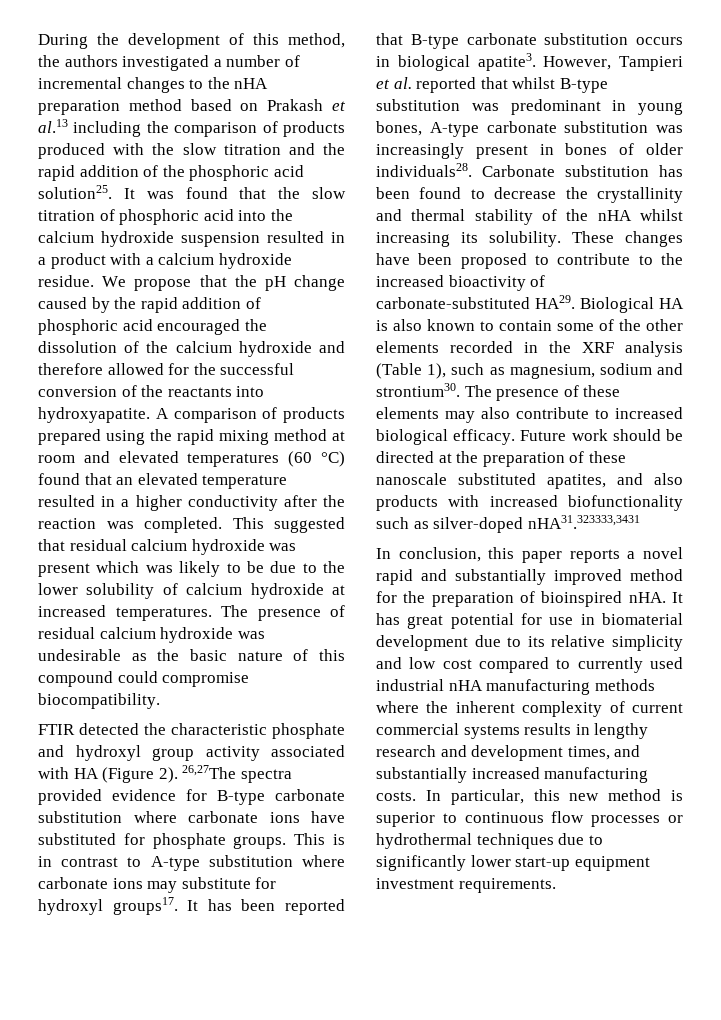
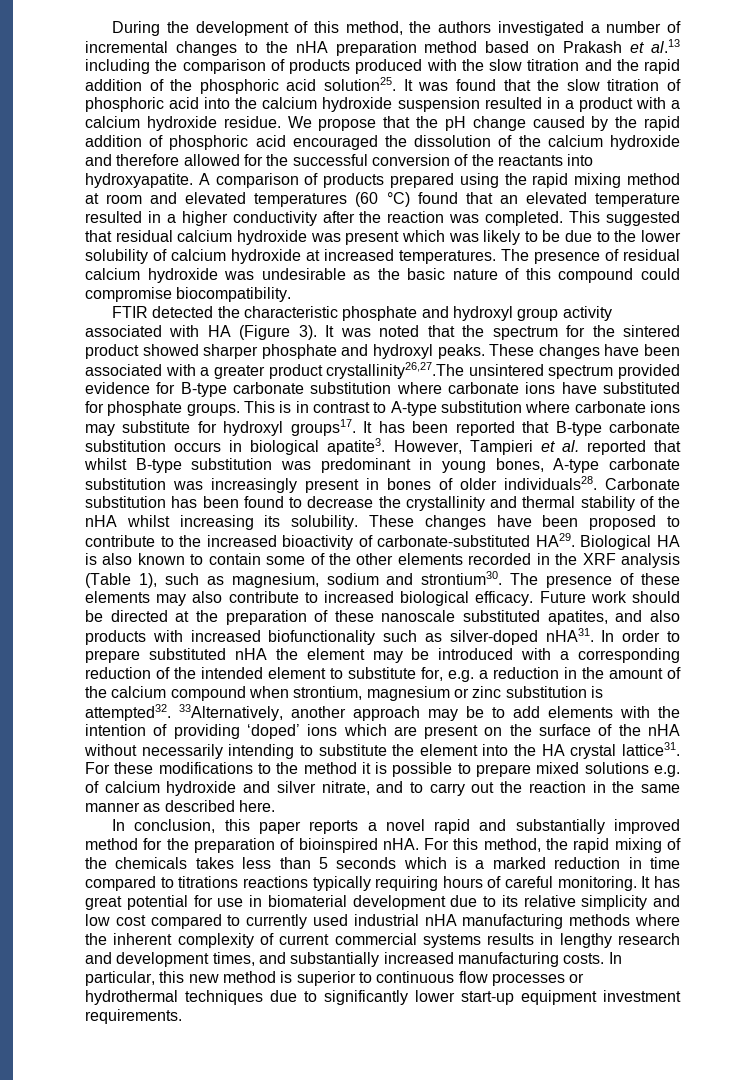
- FTIR detected the characteristic phosphate and hydroxyl group activity associated with HA (Figure 2). 26,27The spectra provided evidence for B-type carbonate substitution where carbonate ions have substituted for phosphate groups.
+ FTIR detected the characteristic phosphate and hydroxyl group activity associated with HA (Figure 3). It was noted that the spectrum for the sintered product showed sharper phosphate and hydroxyl peaks. These changes have been associated with a greater product crystallinity26,27.The unsintered spectrum provided evidence for B-type carbonate substitution where carbonate ions have substituted for phosphate groups.
- Future work should be directed at the preparation of these nanoscale substituted apatites, and also products with increased biofunctionality such as silver-doped nHA31.323333,3431
+ Future work should be directed at the preparation of these nanoscale substituted apatites, and also products with increased biofunctionality such as silver-doped nHA31. In order to prepare substituted nHA the element may be introduced with a corresponding reduction of the intended element to substitute for, e.g. a reduction in the amount of the calcium compound when strontium, magnesium or zinc substitution is attempted32. 33Alternatively, another approach may be to add elements with the intention of providing ‘doped’ ions which are present on the surface of the nHA without necessarily intending to substitute the element into the HA crystal lattice31. For these modifications to the method it is possible to prepare mixed solutions e.g. of calcium hydroxide and silver nitrate, and to carry out the reaction in the same manner as described here.
+ For this method, the rapid mixing of the chemicals takes less than 5 seconds which is a marked reduction in time compared to titrations reactions typically requiring hours of careful monitoring.

